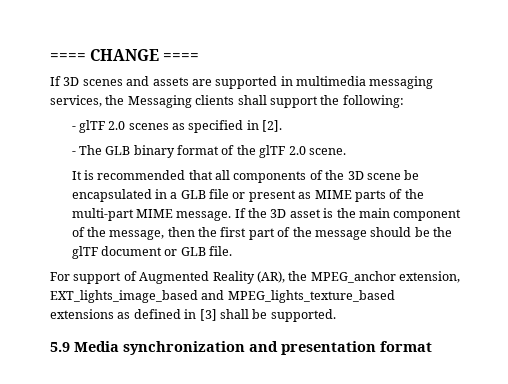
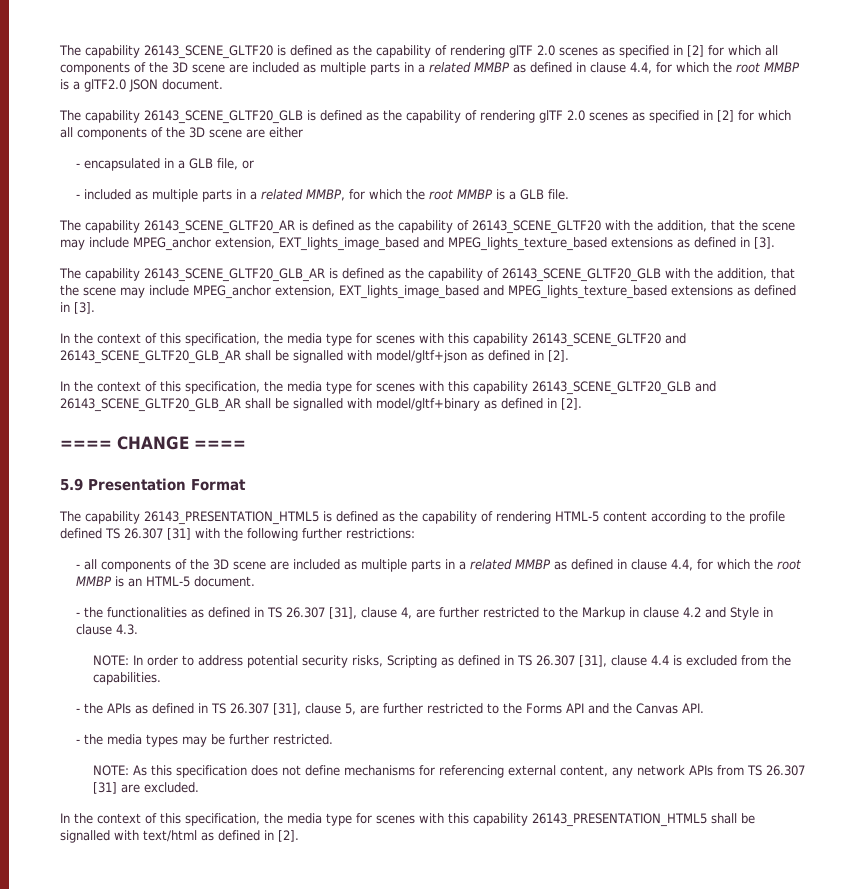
+ The capability 26143_SCENE_GLTF20 is defined as the capability of rendering glTF 2.0 scenes as specified in [2] for which all components of the 3D scene are included as multiple parts in a related MMBP as defined in clause 4.4, for which the root MMBP is a glTF2.0 JSON document.
+ The capability 26143_SCENE_GLTF20_GLB is defined as the capability of rendering glTF 2.0 scenes as specified in [2] for which all components of the 3D scene are either
+ - encapsulated in a GLB file, or
+ - included as multiple parts in a related MMBP, for which the root MMBP is a GLB file.
+ The capability 26143_SCENE_GLTF20_AR is defined as the capability of 26143_SCENE_GLTF20 with the addition, that the scene may include MPEG_anchor extension, EXT_lights_image_based and MPEG_lights_texture_based extensions as defined in [3].
+ The capability 26143_SCENE_GLTF20_GLB_AR is defined as the capability of 26143_SCENE_GLTF20_GLB with the addition, that the scene may include MPEG_anchor extension, EXT_lights_image_based and MPEG_lights_texture_based extensions as defined in [3].
+ In the context of this specification, the media type for scenes with this capability 26143_SCENE_GLTF20 and 26143_SCENE_GLTF20_GLB_AR shall be signalled with model/gltf+json as defined in [2].
+ In the context of this specification, the media type for scenes with this capability 26143_SCENE_GLTF20_GLB and 26143_SCENE_GLTF20_GLB_AR shall be signalled with model/gltf+binary as defined in [2].
  ==== CHANGE ====
- If 3D scenes and assets are supported in multimedia messaging services, the Messaging clients shall support the following:
- - glTF 2.0 scenes as specified in [2].
- - The GLB binary format of the glTF 2.0 scene.
- It is recommended that all components of the 3D scene be encapsulated in a GLB file or present as MIME parts of the multi-part MIME message. If the 3D asset is the main component of the message, then the first part of the message should be the glTF document or GLB file.
- For support of Augmented Reality (AR), the MPEG_anchor extension, EXT_lights_image_based and MPEG_lights_texture_based extensions as defined in [3] shall be supported.
- 5.9 Media synchronization and presentation format
+ 5.9 Presentation Format
+ The capability 26143_PRESENTATION_HTML5 is defined as the capability of rendering HTML-5 content according to the profile defined TS 26.307 [31] with the following further restrictions:
+ - all components of the 3D scene are included as multiple parts in a related MMBP as defined in clause 4.4, for which the root MMBP is an HTML-5 document.
+ - the functionalities as defined in TS 26.307 [31], clause 4, are further restricted to the Markup in clause 4.2 and Style in clause 4.3.
+ NOTE: In order to address potential security risks, Scripting as defined in TS 26.307 [31], clause 4.4 is excluded from the capabilities.
+ - the APIs as defined in TS 26.307 [31], clause 5, are further restricted to the Forms API and the Canvas API.
+ - the media types may be further restricted.
+ NOTE: As this specification does not define mechanisms for referencing external content, any network APIs from TS 26.307 [31] are excluded.
+ In the context of this specification, the media type for scenes with this capability 26143_PRESENTATION_HTML5 shall be signalled with text/html as defined in [2].

